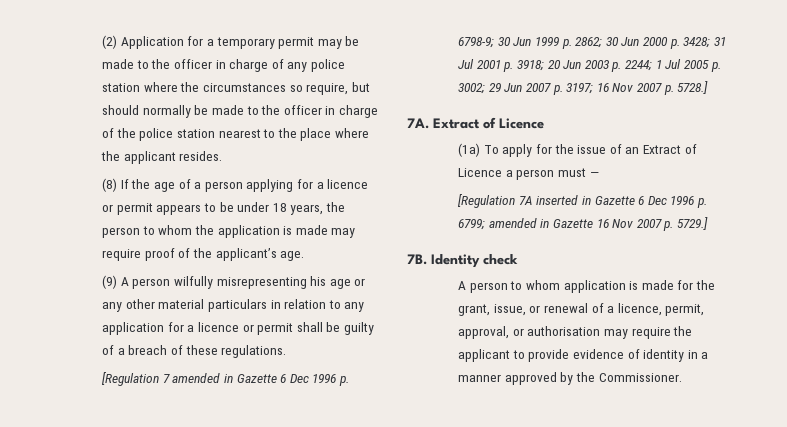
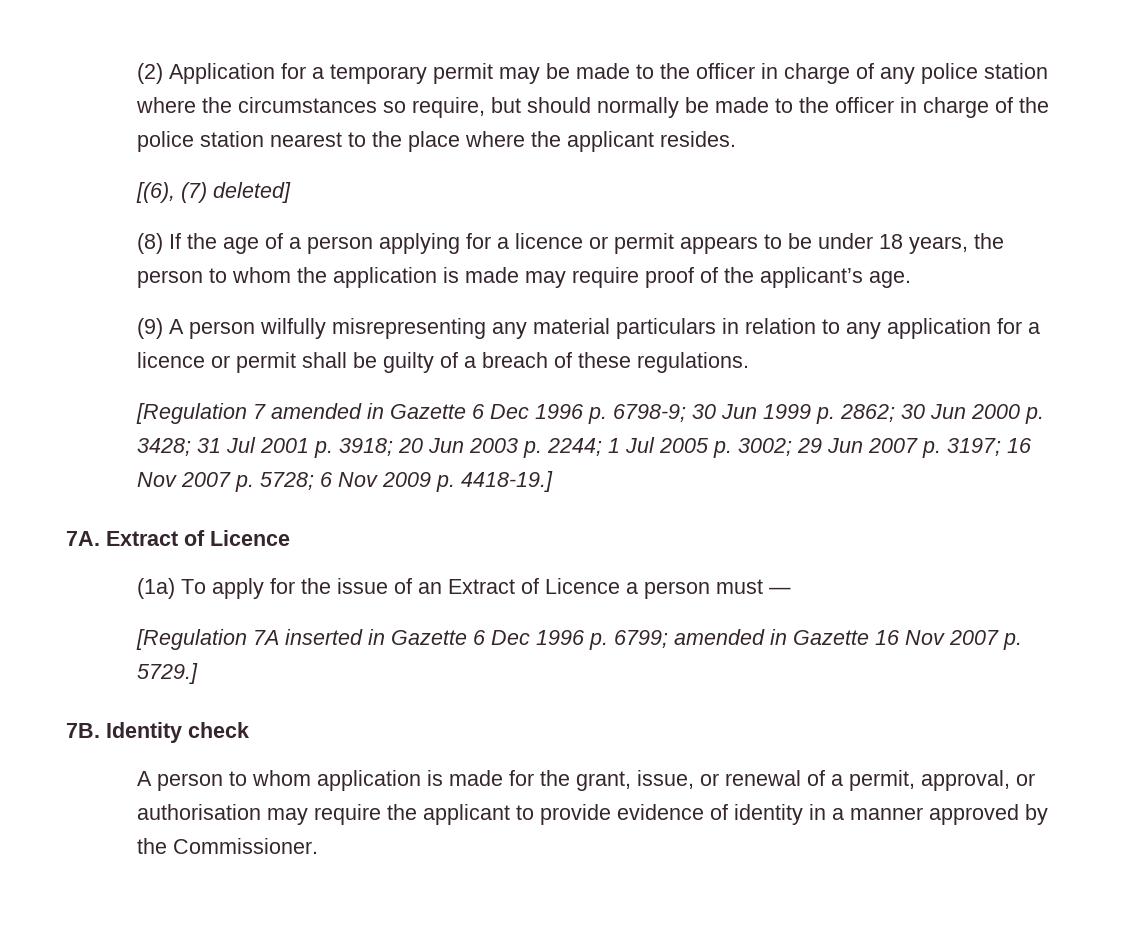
+ [(6), (7) deleted]
- (9) A person wilfully misrepresenting his age or any other material particulars in relation to any application for a licence or permit shall be guilty of a breach of these regulations.
+ (9) A person wilfully misrepresenting any material particulars in relation to any application for a licence or permit shall be guilty of a breach of these regulations.
- [Regulation 7 amended in Gazette 6 Dec 1996 p. 6798-9; 30 Jun 1999 p. 2862; 30 Jun 2000 p. 3428; 31 Jul 2001 p. 3918; 20 Jun 2003 p. 2244; 1 Jul 2005 p. 3002; 29 Jun 2007 p. 3197; 16 Nov 2007 p. 5728.]
+ [Regulation 7 amended in Gazette 6 Dec 1996 p. 6798-9; 30 Jun 1999 p. 2862; 30 Jun 2000 p. 3428; 31 Jul 2001 p. 3918; 20 Jun 2003 p. 2244; 1 Jul 2005 p. 3002; 29 Jun 2007 p. 3197; 16 Nov 2007 p. 5728; 6 Nov 2009 p. 4418-19.]
- A person to whom application is made for the grant, issue, or renewal of a licence, permit, approval, or authorisation may require the applicant to provide evidence of identity in a manner approved by the Commissioner.
+ A person to whom application is made for the grant, issue, or renewal of a permit, approval, or authorisation may require the applicant to provide evidence of identity in a manner approved by the Commissioner.

